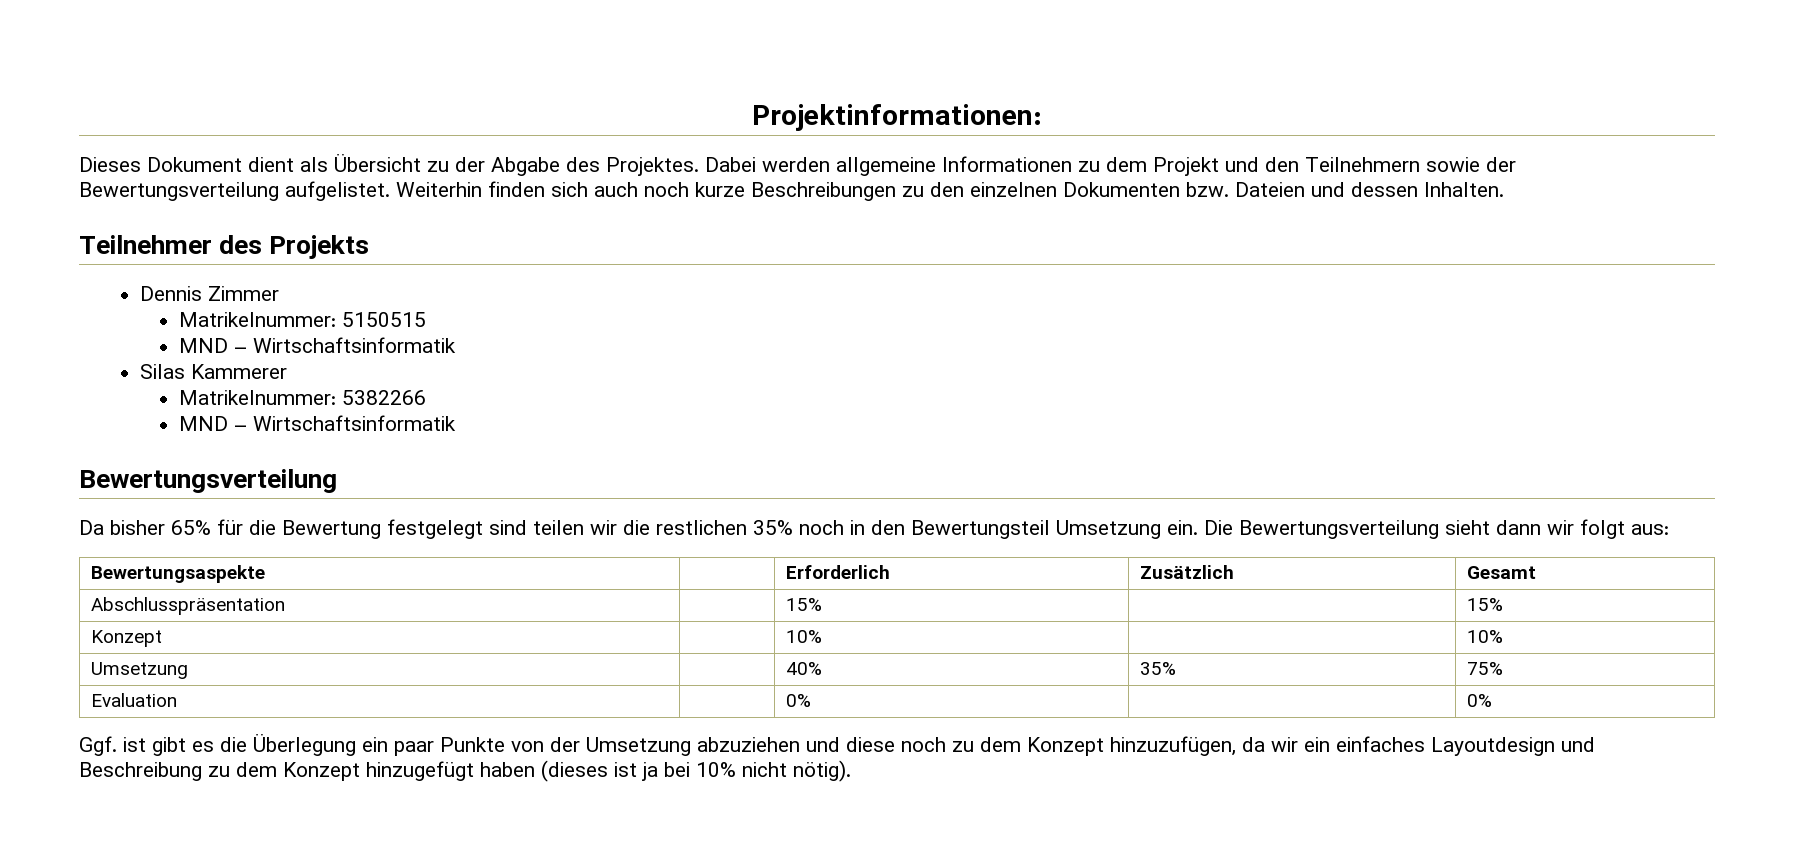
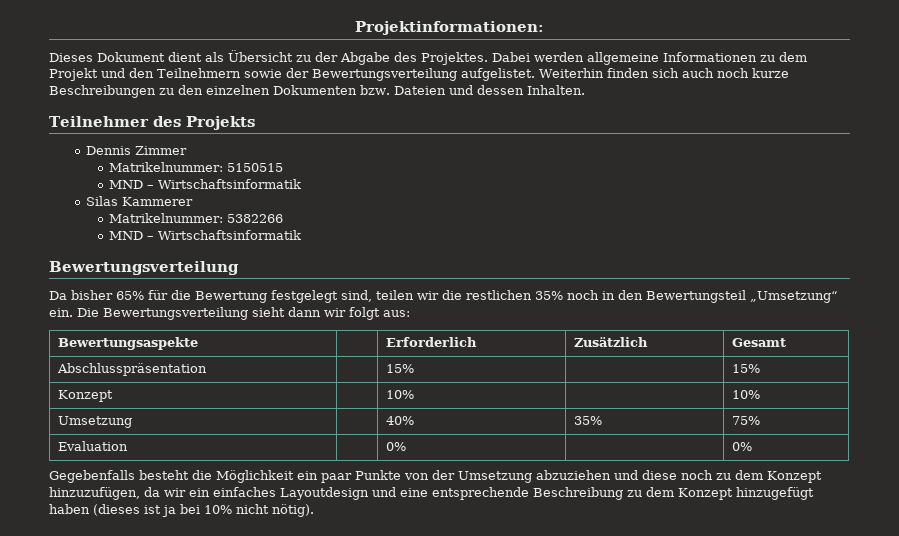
- Da bisher 65% für die Bewertung festgelegt sind teilen wir die restlichen 35% noch in den Bewertungsteil Umsetzung ein.
+ Da bisher 65% für die Bewertung festgelegt sind, teilen wir die restlichen 35% noch in den Bewertungsteil „Umsetzung“ ein.
- Ggf. ist gibt es die Überlegung ein paar Punkte von der Umsetzung abzuziehen und diese noch zu dem Konzept hinzuzufügen, da wir ein einfaches Layoutdesign und Beschreibung zu dem Konzept hinzugefügt haben (dieses ist ja bei 10% nicht nötig).
+ Gegebenfalls besteht die Möglichkeit ein paar Punkte von der Umsetzung abzuziehen und diese noch zu dem Konzept hinzuzufügen, da wir ein einfaches Layoutdesign und eine entsprechende Beschreibung zu dem Konzept hinzugefügt haben (dieses ist ja bei 10% nicht nötig).

